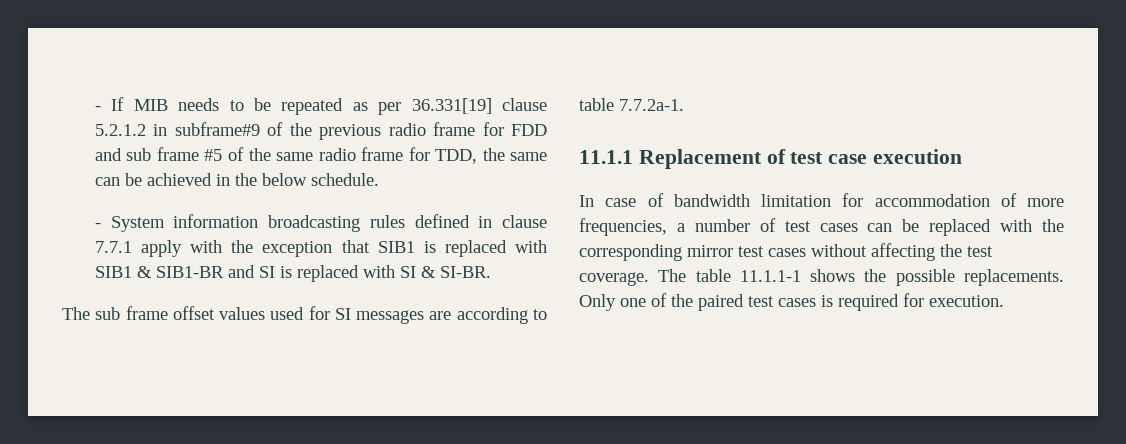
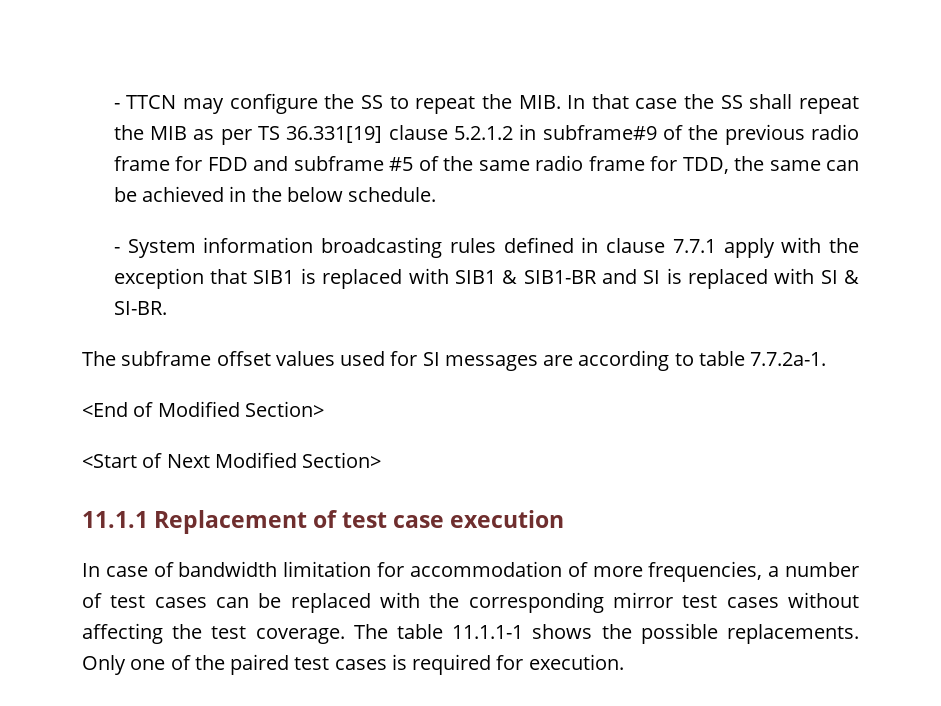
- - If MIB needs to be repeated as per 36.331[19] clause 5.2.1.2 in subframe#9 of the previous radio frame for FDD and sub frame #5 of the same radio frame for TDD, the same can be achieved in the below schedule.
+ - TTCN may configure the SS to repeat the MIB. In that case the SS shall repeat the MIB as per TS 36.331[19] clause 5.2.1.2 in subframe#9 of the previous radio frame for FDD and subframe #5 of the same radio frame for TDD, the same can be achieved in the below schedule.
- The sub frame offset values used for SI messages are according to table 7.7.2a-1.
+ The subframe offset values used for SI messages are according to table 7.7.2a-1.
+ <End of Modified Section>
+ <Start of Next Modified Section>

